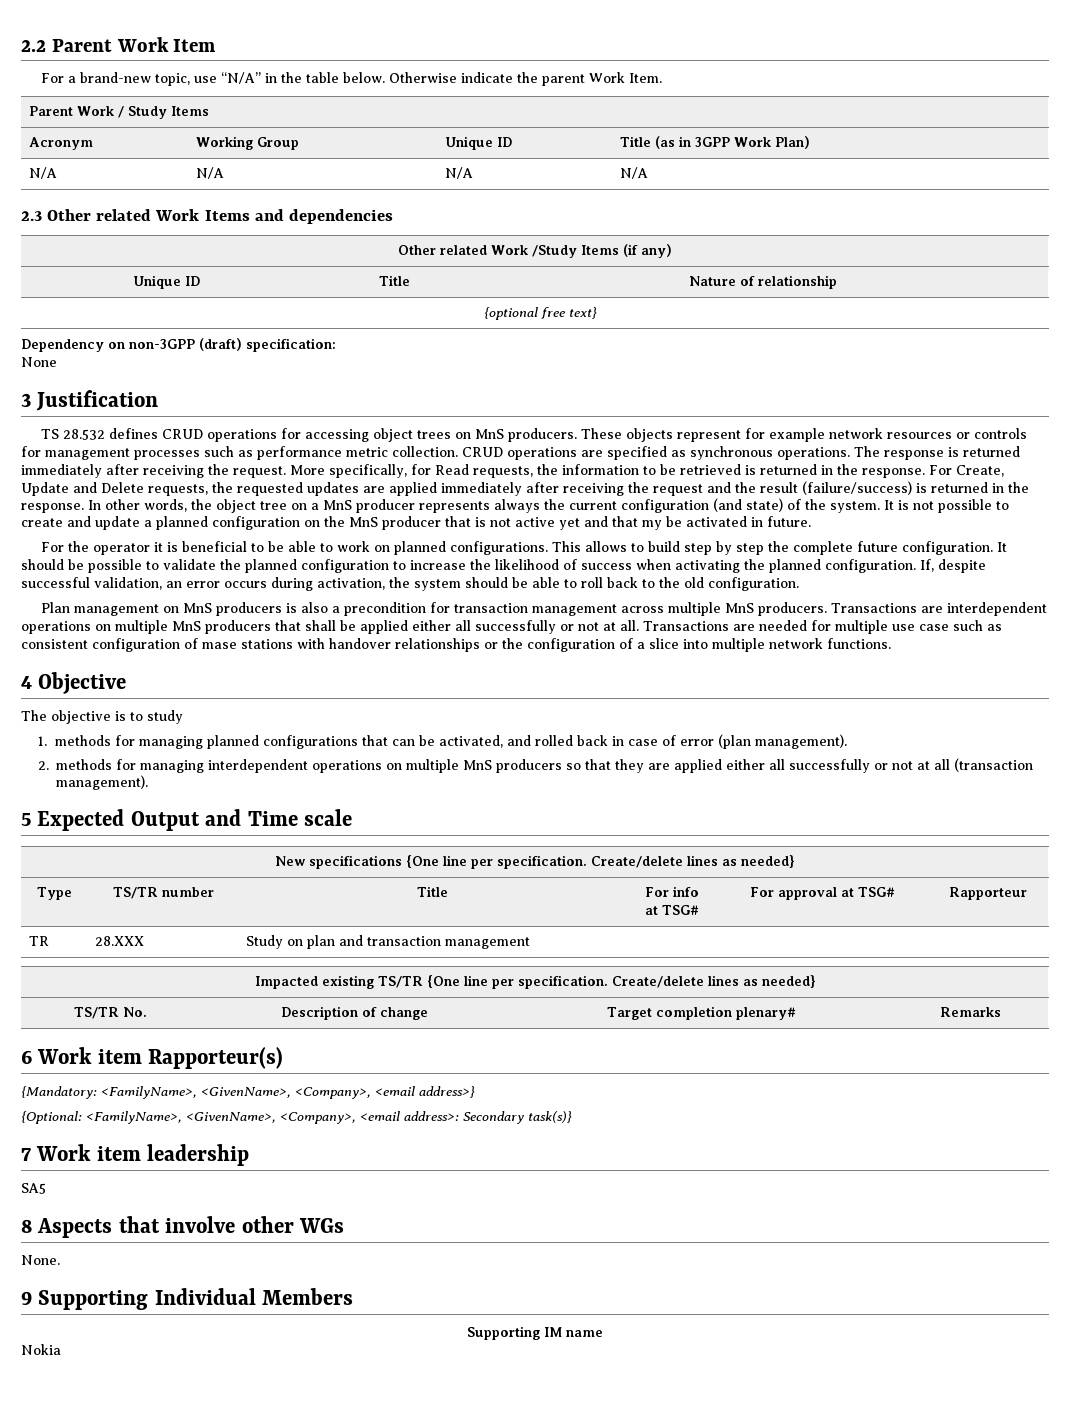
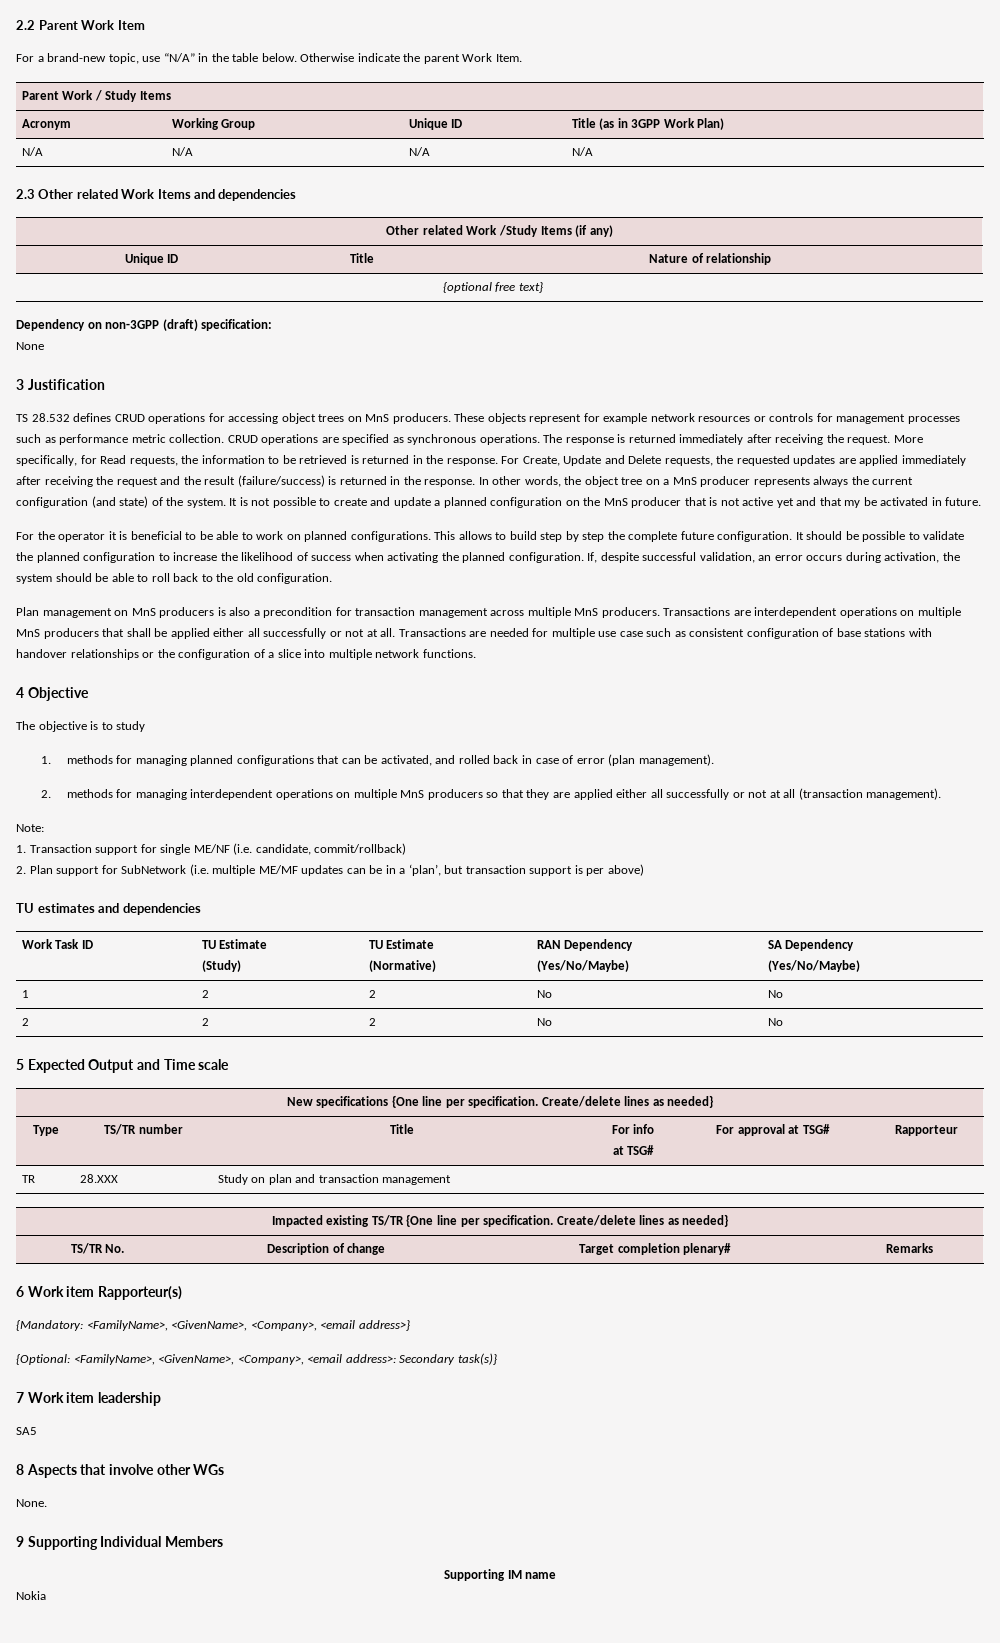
- Transactions are needed for multiple use case such as consistent configuration of mase stations with handover relationships or the configuration of a slice into multiple network functions.
+ Transactions are needed for multiple use case such as consistent configuration of base stations with handover relationships or the configuration of a slice into multiple network functions.
+ Note:
+ 1. Transaction support for single ME/NF (i.e. candidate, commit/rollback)
+ 2. Plan support for SubNetwork (i.e. multiple ME/MF updates can be in a ‘plan’, but transaction support is per above)
+ TU estimates and dependencies
+ Work Task ID | TU Estimate
+ (Study) | TU Estimate
+ (Normative) | RAN Dependency
+ (Yes/No/Maybe) | SA Dependency
+ (Yes/No/Maybe)
+ 1 | 2 | 2 | No | No
+ 2 | 2 | 2 | No | No

